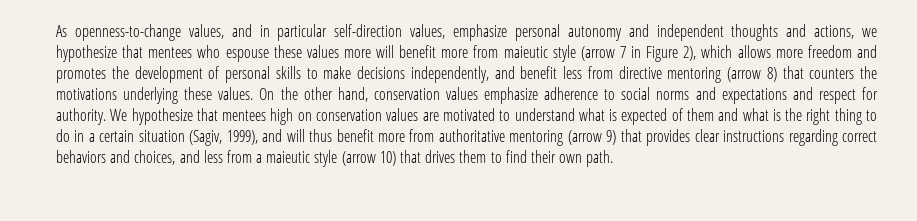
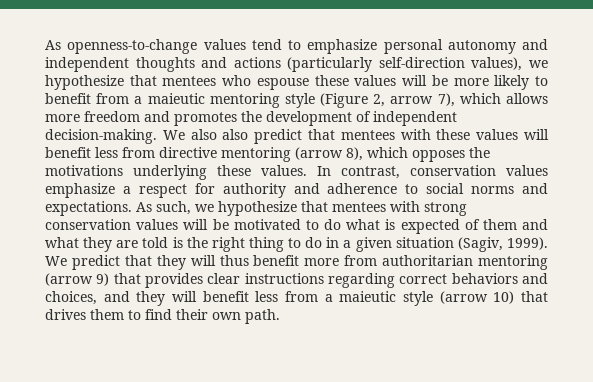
- As openness-to-change values, and in particular self-direction values, emphasize personal autonomy and independent thoughts and actions, we hypothesize that mentees who espouse these values more will benefit more from maieutic style (arrow 7 in Figure 2), which allows more freedom and promotes the development of personal skills to make decisions independently, and benefit less from directive mentoring (arrow 8) that counters the motivations underlying these values.
+ As openness-to-change values tend to emphasize personal autonomy and independent thoughts and actions (particularly self-direction values), we hypothesize that mentees who espouse these values will be more likely to benefit from a maieutic mentoring style (Figure 2, arrow 7), which allows more freedom and promotes the development of independent decision-making. We also also predict that mentees with these values will benefit less from directive mentoring (arrow 8), which opposes the motivations underlying these values.
- On the other hand, conservation values emphasize adherence to social norms and expectations and respect for authority. We hypothesize that mentees high on conservation values are motivated to understand what is expected of them and what is the right thing to do in a certain situation (Sagiv, 1999), and will thus benefit more from authoritative mentoring (arrow 9) that provides clear instructions regarding correct behaviors and choices, and less from a maieutic style (arrow 10) that drives them to find their own path.
+ In contrast, conservation values emphasize a respect for authority and adherence to social norms and expectations. As such, we hypothesize that mentees with strong conservation values will be motivated to do what is expected of them and what they are told is the right thing to do in a given situation (Sagiv, 1999). We predict that they will thus benefit more from authoritarian mentoring (arrow 9) that provides clear instructions regarding correct behaviors and choices, and they will benefit less from a maieutic style (arrow 10) that drives them to find their own path.

